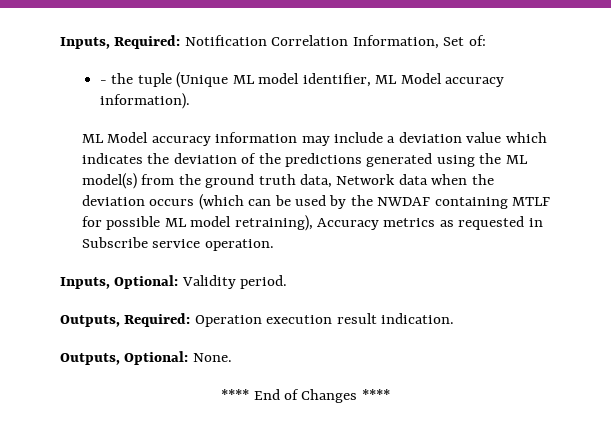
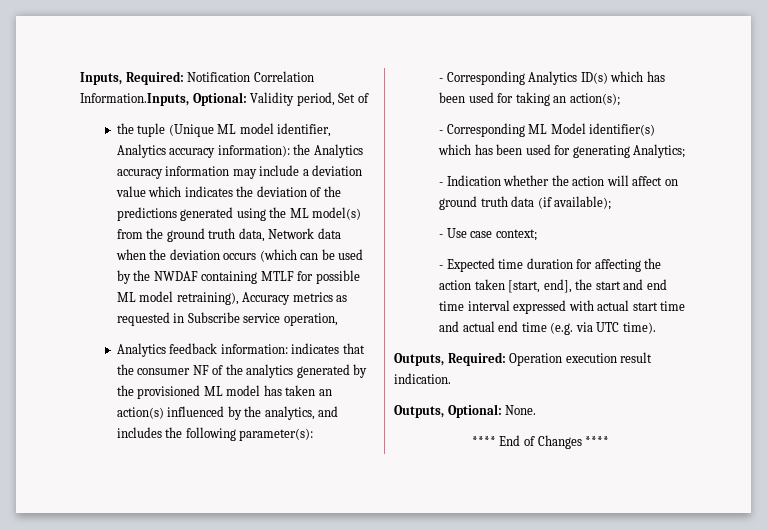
- Notification Correlation Information, Set of:
- - the tuple (Unique ML model identifier, ML Model accuracy information).
- ML Model accuracy information may include a deviation value which indicates the deviation of the predictions generated using the ML model(s) from the ground truth data, Network data when the deviation occurs (which can be used by the NWDAF containing MTLF for possible ML model retraining), Accuracy metrics as requested in Subscribe service operation.
- Inputs, Optional: Validity period.
+ Notification Correlation Information.Inputs, Optional: Validity period, Set of
+ the tuple (Unique ML model identifier, Analytics accuracy information): the Analytics accuracy information may include a deviation value which indicates the deviation of the predictions generated using the ML model(s) from the ground truth data, Network data when the deviation occurs (which can be used by the NWDAF containing MTLF for possible ML model retraining), Accuracy metrics as requested in Subscribe service operation,
+ Analytics feedback information: indicates that the consumer NF of the analytics generated by the provisioned ML model has taken an action(s) influenced by the analytics, and includes the following parameter(s):
+ - Corresponding Analytics ID(s) which has been used for taking an action(s);
+ - Corresponding ML Model identifier(s) which has been used for generating Analytics;
+ - Indication whether the action will affect on ground truth data (if available);
+ - Use case context;
+ - Expected time duration for affecting the action taken [start, end], the start and end time interval expressed with actual start time and actual end time (e.g. via UTC time).

